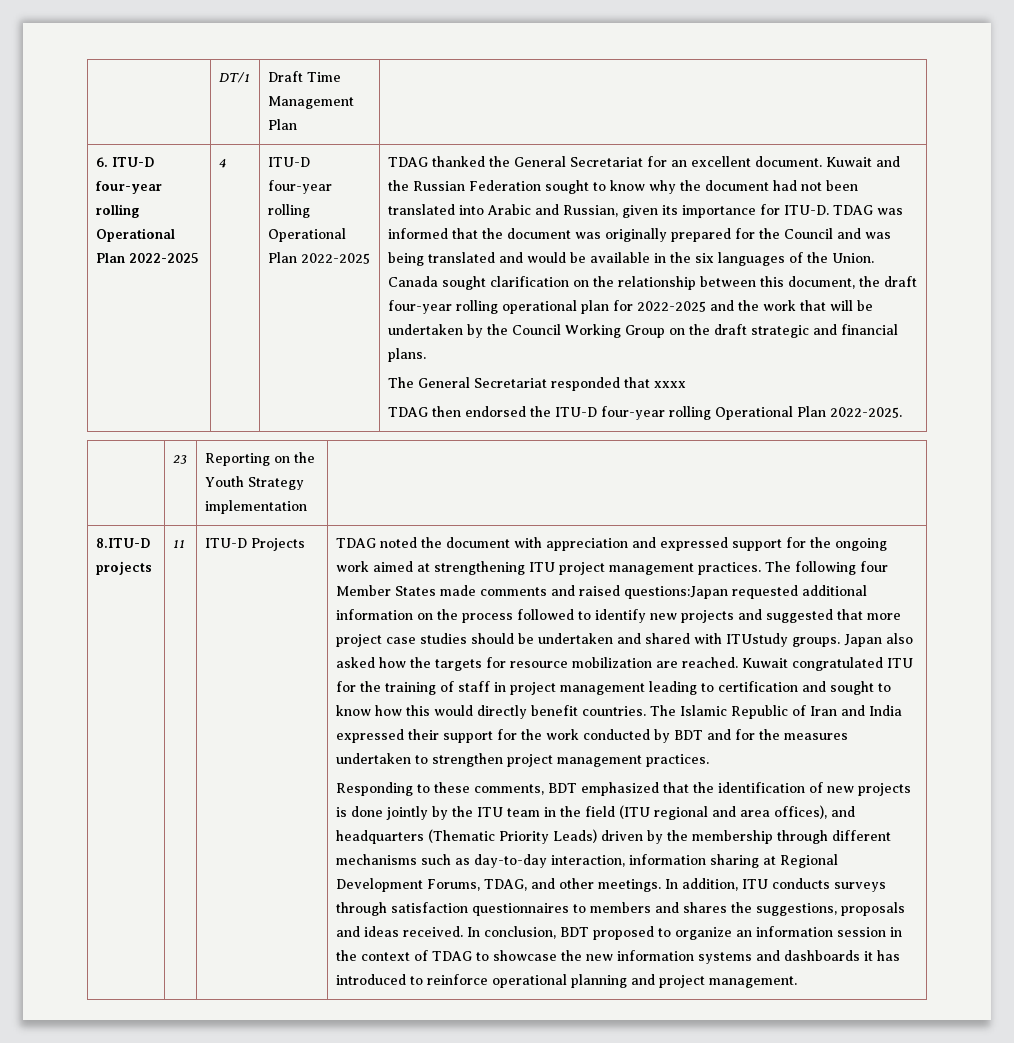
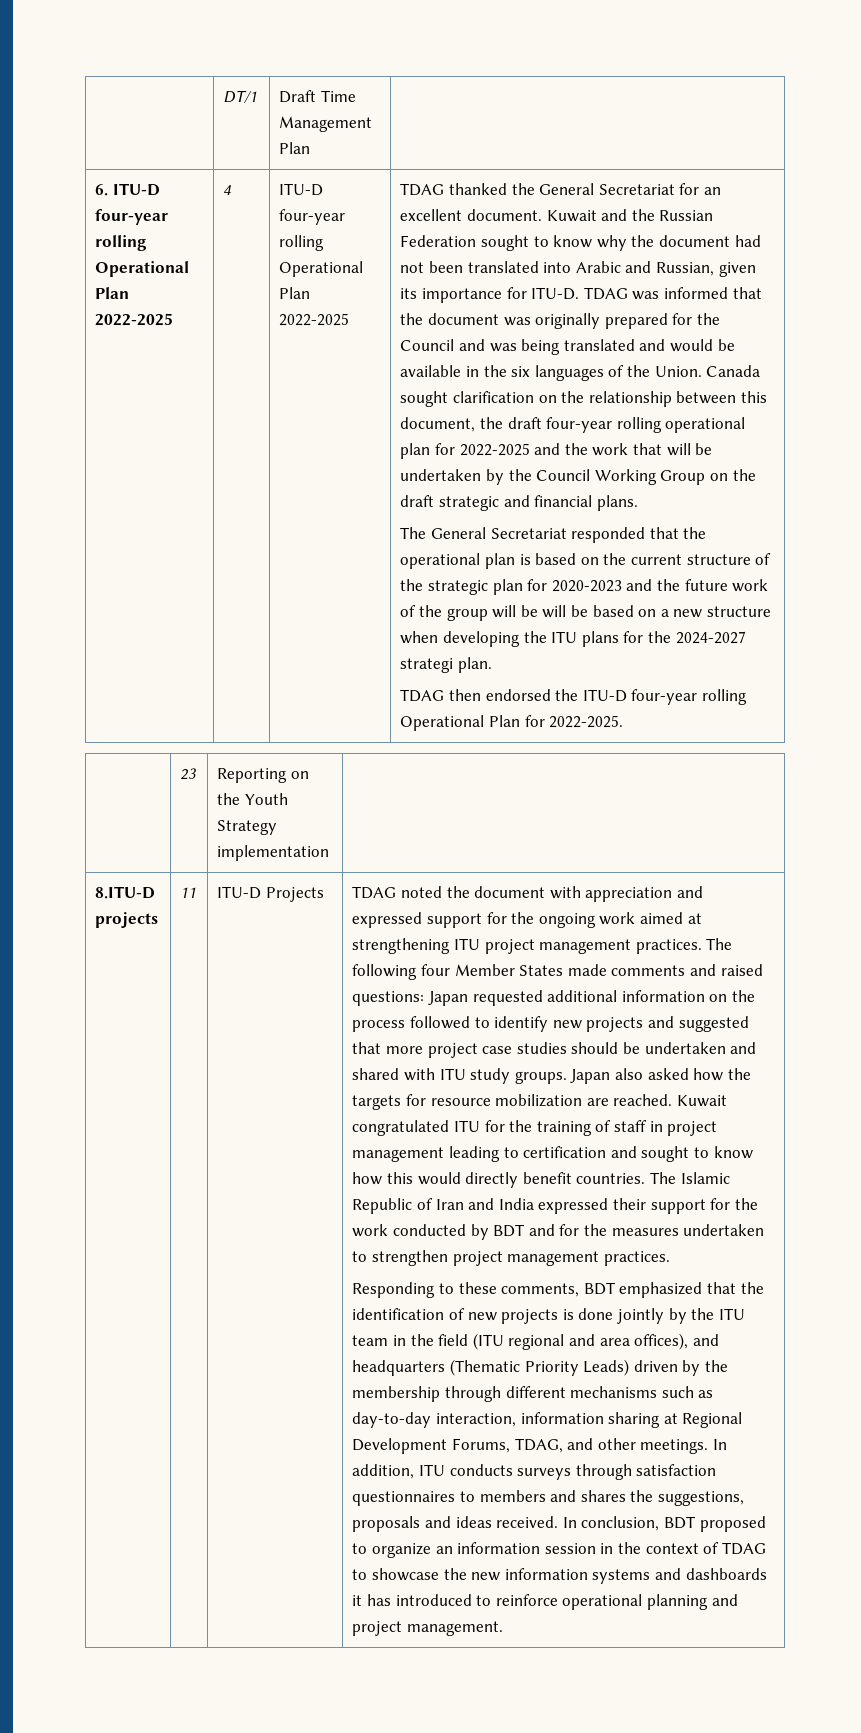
- The General Secretariat responded that xxxx
+ The General Secretariat responded that the operational plan is based on the current structure of the strategic plan for 2020-2023 and the future work of the group will be will be based on a new structure when developing the ITU plans for the 2024-2027 strategi plan.
- TDAG then endorsed the ITU-D four-year rolling Operational Plan 2022-2025.
+ TDAG then endorsed the ITU-D four-year rolling Operational Plan for 2022-2025.
- The following four Member States made comments and raised questions:Japan requested additional information on the process followed to identify new projects and suggested that more project case studies should be undertaken and shared with ITUstudy groups.
+ The following four Member States made comments and raised questions: Japan requested additional information on the process followed to identify new projects and suggested that more project case studies should be undertaken and shared with ITU study groups.

